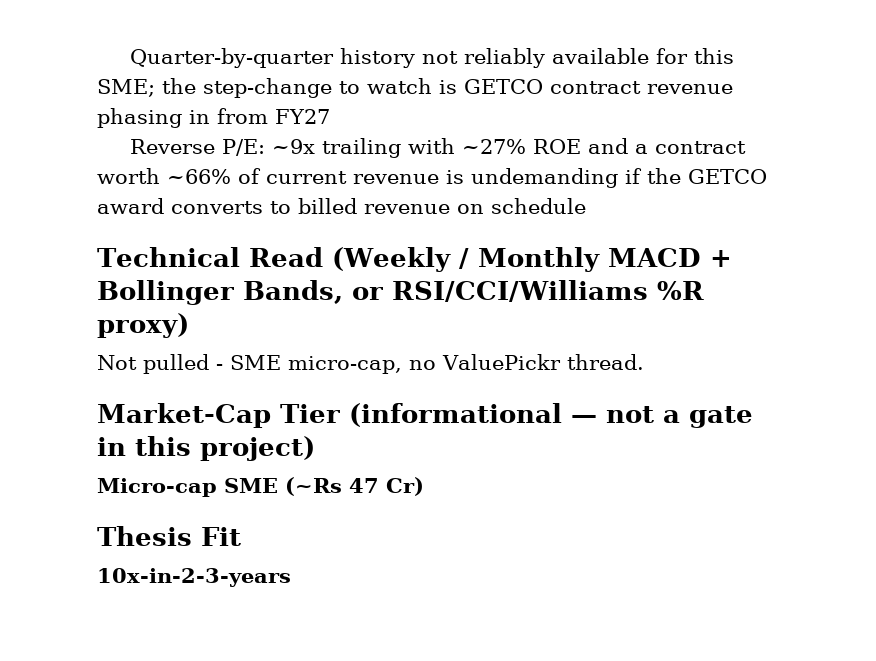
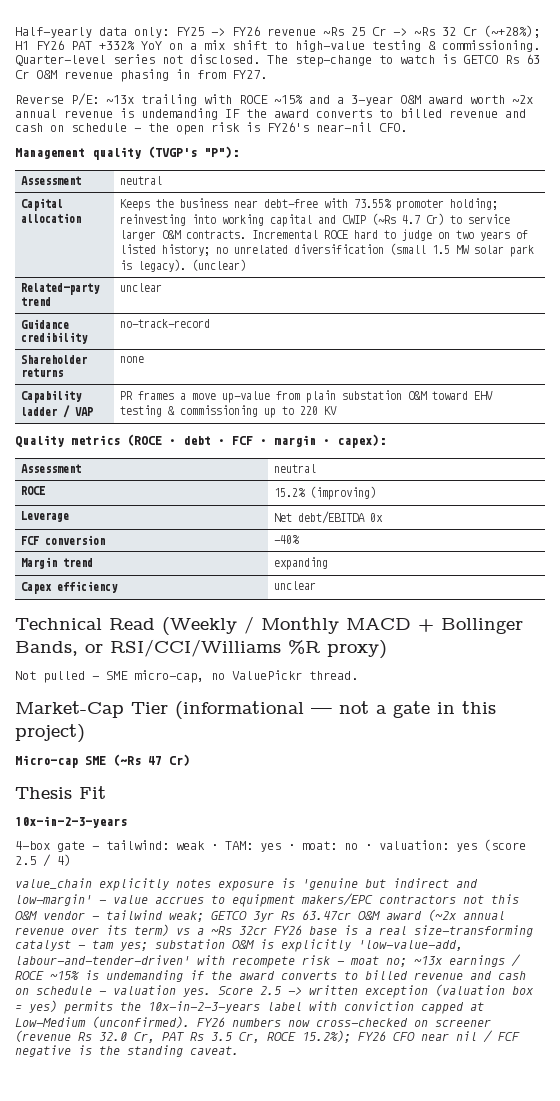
- Quarter-by-quarter history not reliably available for this SME; the step-change to watch is GETCO contract revenue phasing in from FY27
+ Half-yearly data only: FY25 -> FY26 revenue ~Rs 25 Cr -> ~Rs 32 Cr (~+28%); H1 FY26 PAT +332% YoY on a mix shift to high-value testing & commissioning. Quarter-level series not disclosed. The step-change to watch is GETCO Rs 63 Cr O&M revenue phasing in from FY27.
- Reverse P/E: ~9x trailing with ~27% ROE and a contract worth ~66% of current revenue is undemanding if the GETCO award converts to billed revenue on schedule
+ Reverse P/E: ~13x trailing with ROCE ~15% and a 3-year O&M award worth ~2x annual revenue is undemanding IF the award converts to billed revenue and cash on schedule - the open risk is FY26's near-nil CFO.
+ Management quality (TVGP's "P"):
+ Assessment | neutral
+ Capital allocation | Keeps the business near debt-free with 73.55% promoter holding; reinvesting into working capital and CWIP (~Rs 4.7 Cr) to service larger O&M contracts. Incremental ROCE hard to judge on two years of listed history; no unrelated diversification (small 1.5 MW solar park is legacy). (unclear)
+ Related-party trend | unclear
+ Guidance credibility | no-track-record
+ Shareholder returns | none
+ Capability ladder / VAP | PR frames a move up-value from plain substation O&M toward EHV testing & commissioning up to 220 KV
+ Quality metrics (ROCE · debt · FCF · margin · capex):
+ Assessment | neutral
+ ROCE | 15.2% (improving)
+ Leverage | Net debt/EBITDA 0x
+ FCF conversion | -40%
+ Margin trend | expanding
+ Capex efficiency | unclear
+ 4-box gate — tailwind: weak · TAM: yes · moat: no · valuation: yes (score 2.5 / 4)
+ value_chain explicitly notes exposure is 'genuine but indirect and low-margin' - value accrues to equipment makers/EPC contractors not this O&M vendor - tailwind weak; GETCO 3yr Rs 63.47cr O&M award (~2x annual revenue over its term) vs a ~Rs 32cr FY26 base is a real size-transforming catalyst - tam yes; substation O&M is explicitly 'low-value-add, labour-and-tender-driven' with recompete risk - moat no; ~13x earnings / ROCE ~15% is undemanding if the award converts to billed revenue and cash on schedule - valuation yes. Score 2.5 -> written exception (valuation box = yes) permits the 10x-in-2-3-years label with conviction capped at Low-Medium (unconfirmed). FY26 numbers now cross-checked on screener (revenue Rs 32.0 Cr, PAT Rs 3.5 Cr, ROCE 15.2%); FY26 CFO near nil / FCF negative is the standing caveat.

